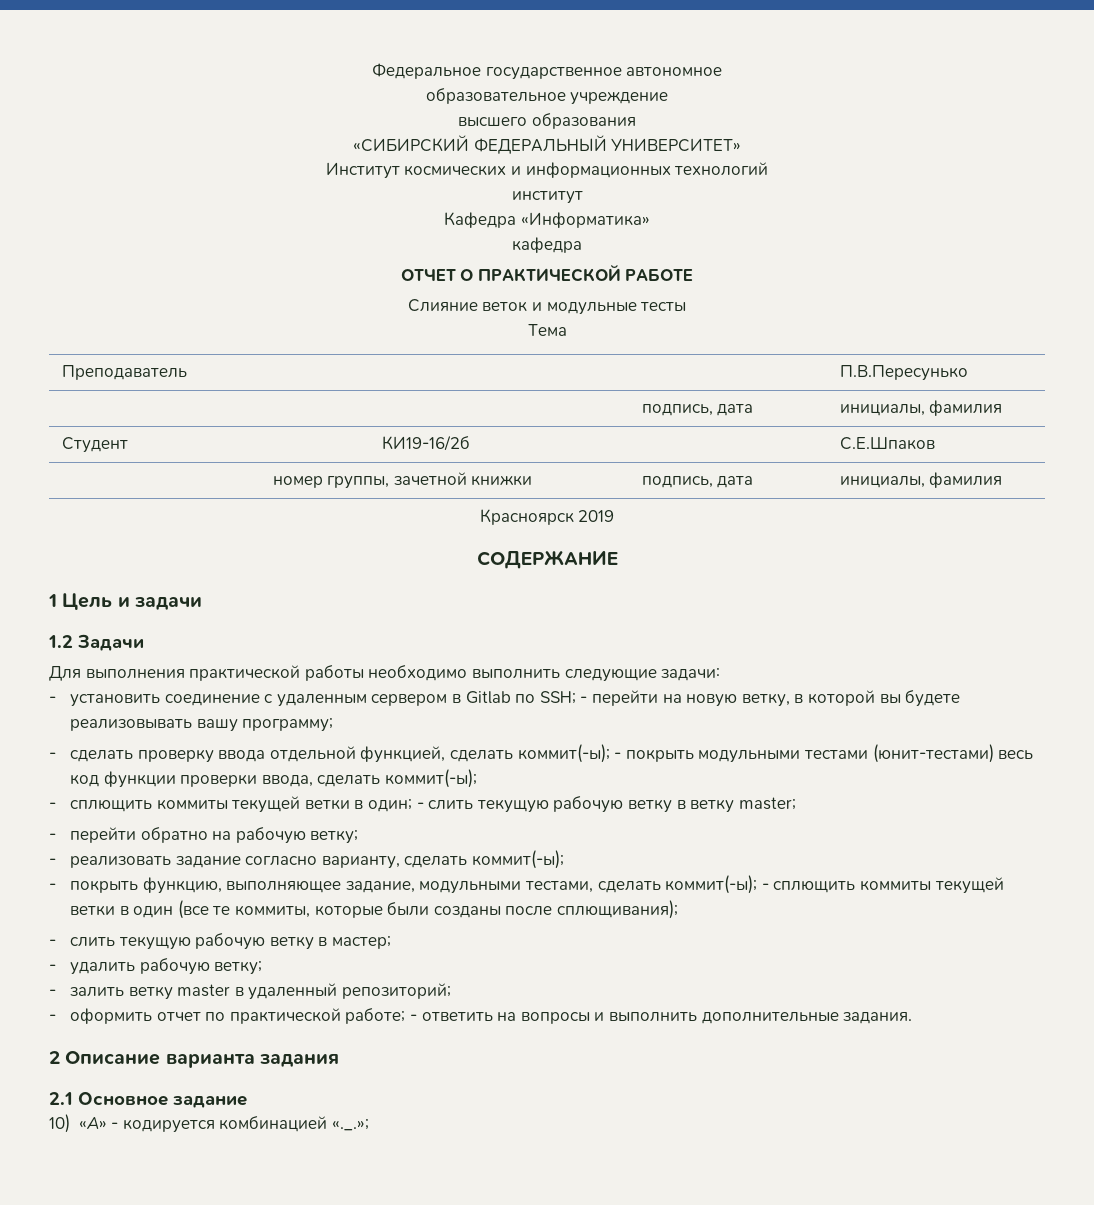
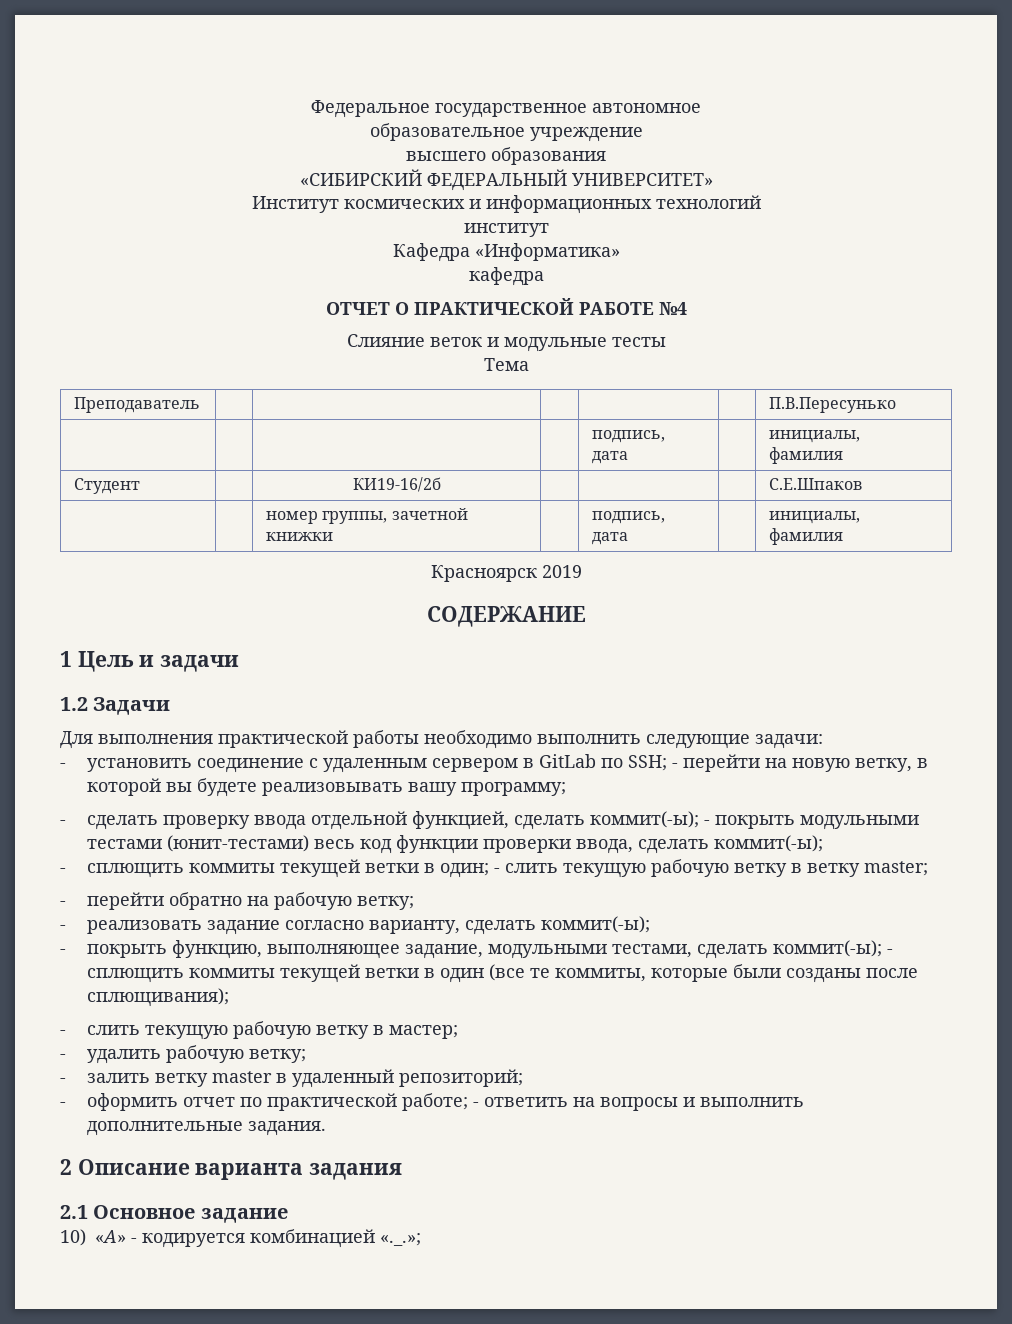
- ОТЧЕТ О ПРАКТИЧЕСКОЙ РАБОТЕ
+ ОТЧЕТ О ПРАКТИЧЕСКОЙ РАБОТЕ №4
- - установить соединение с удаленным сервером в Gitlab по SSH; - перейти на новую ветку, в которой вы будете реализовывать вашу программу;
+ - установить соединение с удаленным сервером в GitLab по SSH; - перейти на новую ветку, в которой вы будете реализовывать вашу программу;

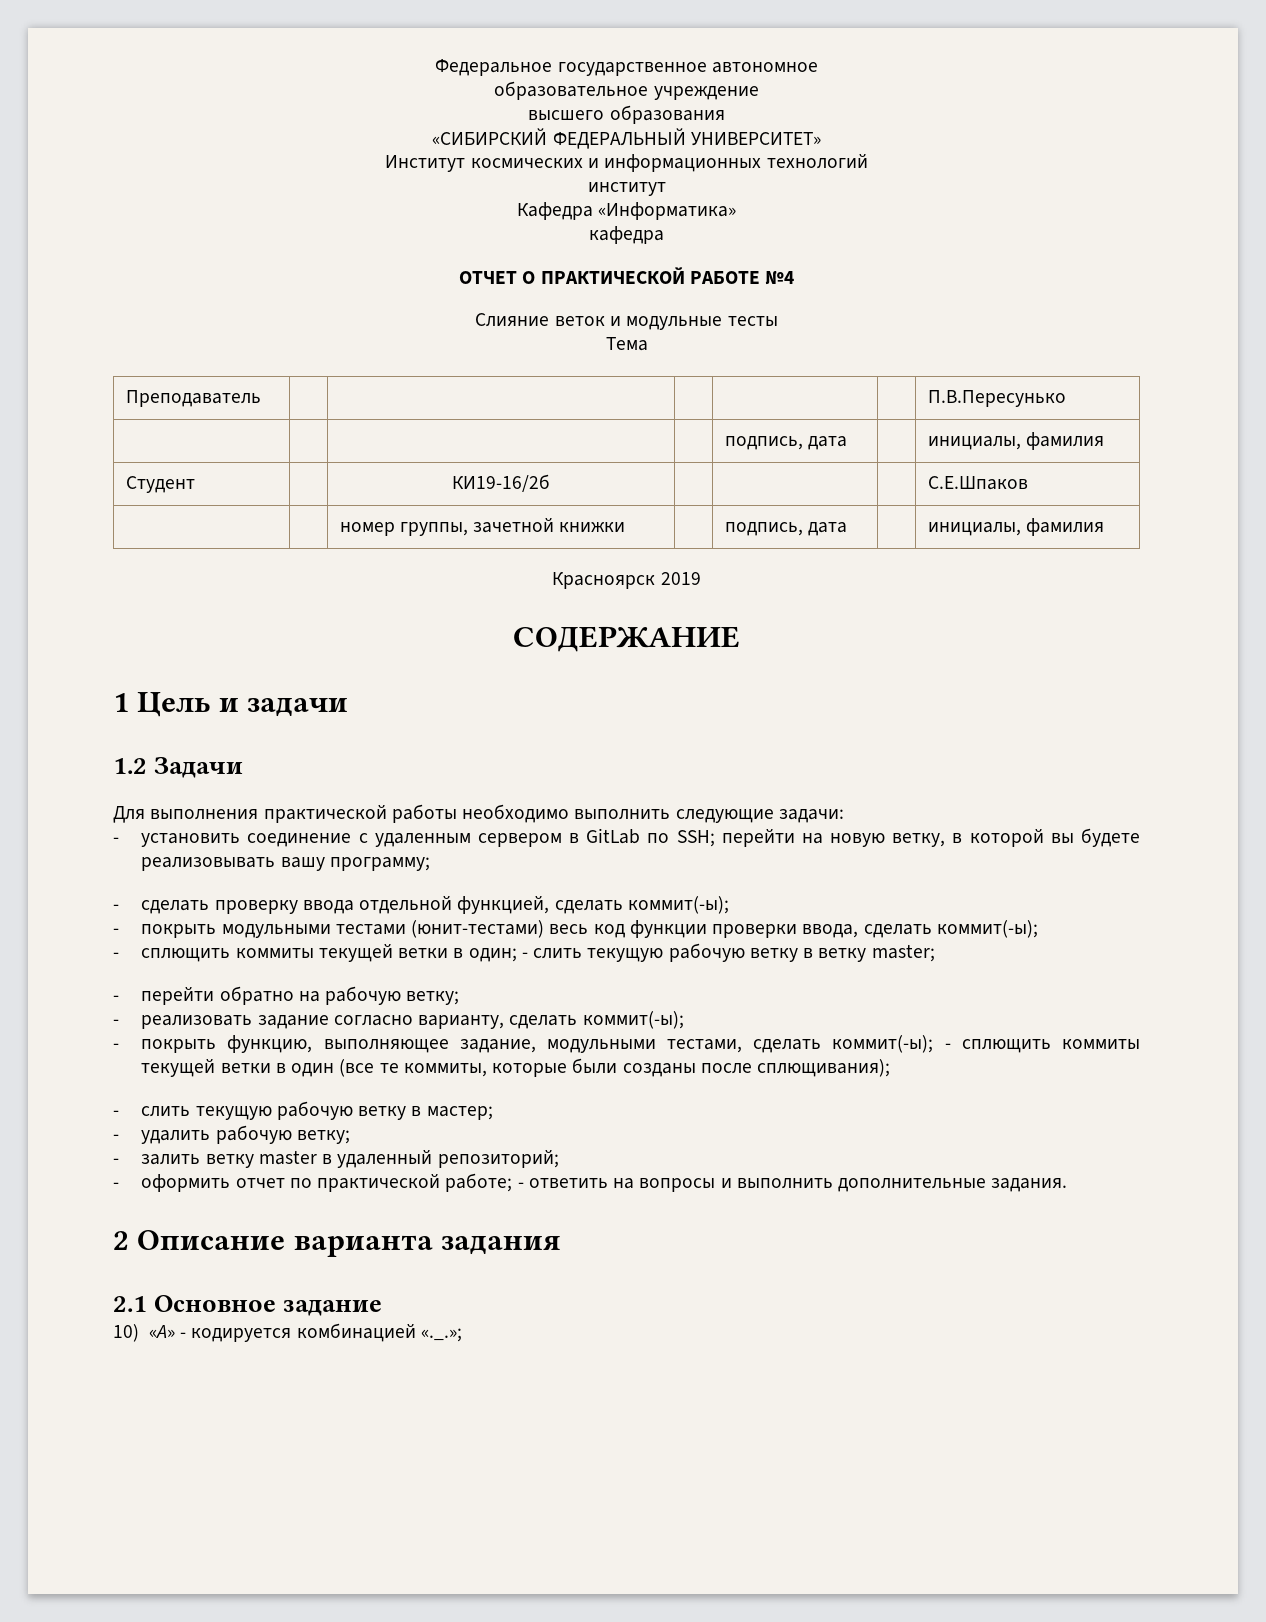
- - установить соединение с удаленным сервером в GitLab по SSH; - перейти на новую ветку, в которой вы будете реализовывать вашу программу;
+ - установить соединение с удаленным сервером в GitLab по SSH; перейти на новую ветку, в которой вы будете реализовывать вашу программу;
- - сделать проверку ввода отдельной функцией, сделать коммит(-ы); - покрыть модульными тестами (юнит-тестами) весь код функции проверки ввода, сделать коммит(-ы);
+ - сделать проверку ввода отдельной функцией, сделать коммит(-ы);
+ - покрыть модульными тестами (юнит-тестами) весь код функции проверки ввода, сделать коммит(-ы);

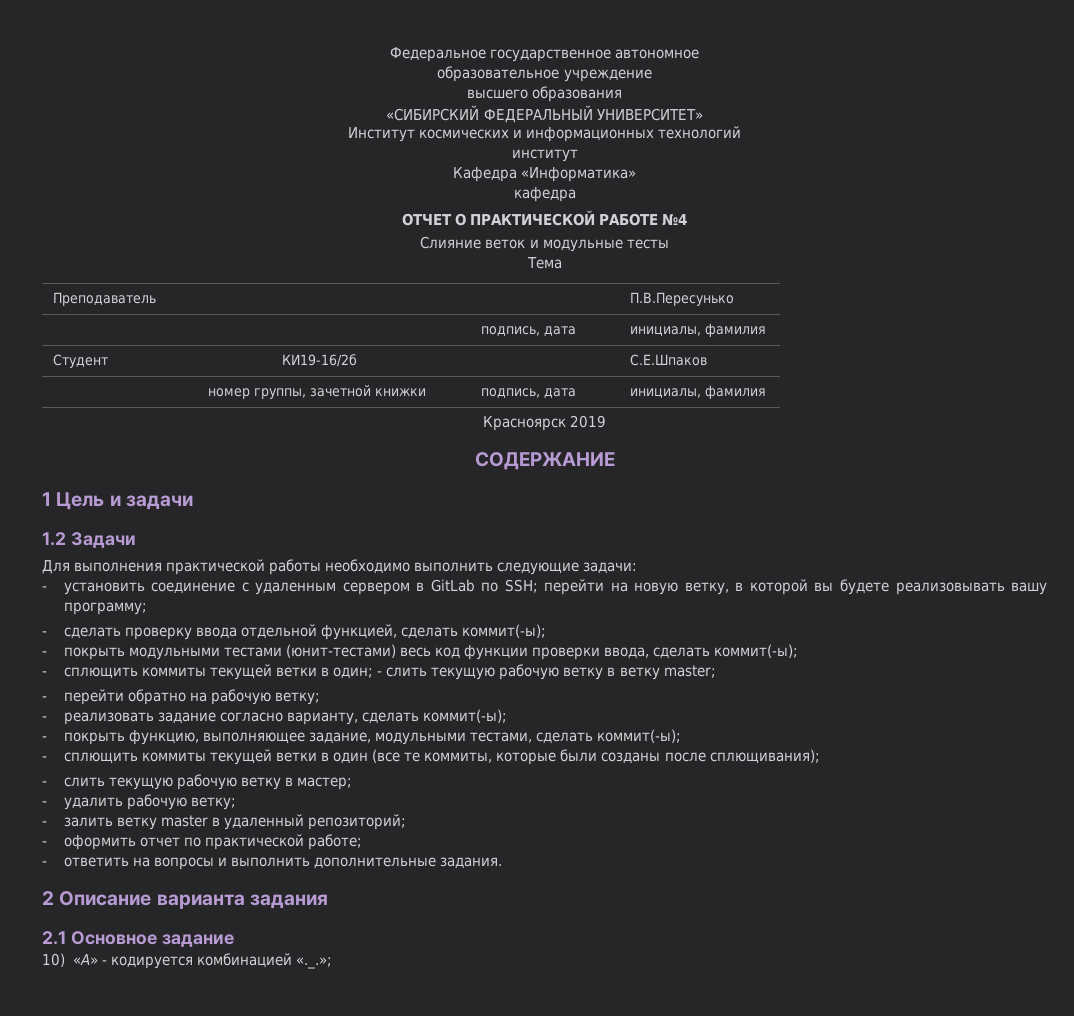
- - покрыть функцию, выполняющее задание, модульными тестами, сделать коммит(-ы); - сплющить коммиты текущей ветки в один (все те коммиты, которые были созданы после сплющивания);
+ - покрыть функцию, выполняющее задание, модульными тестами, сделать коммит(-ы);
+ - сплющить коммиты текущей ветки в один (все те коммиты, которые были созданы после сплющивания);
- - оформить отчет по практической работе; - ответить на вопросы и выполнить дополнительные задания.
+ - оформить отчет по практической работе;
+ - ответить на вопросы и выполнить дополнительные задания.

